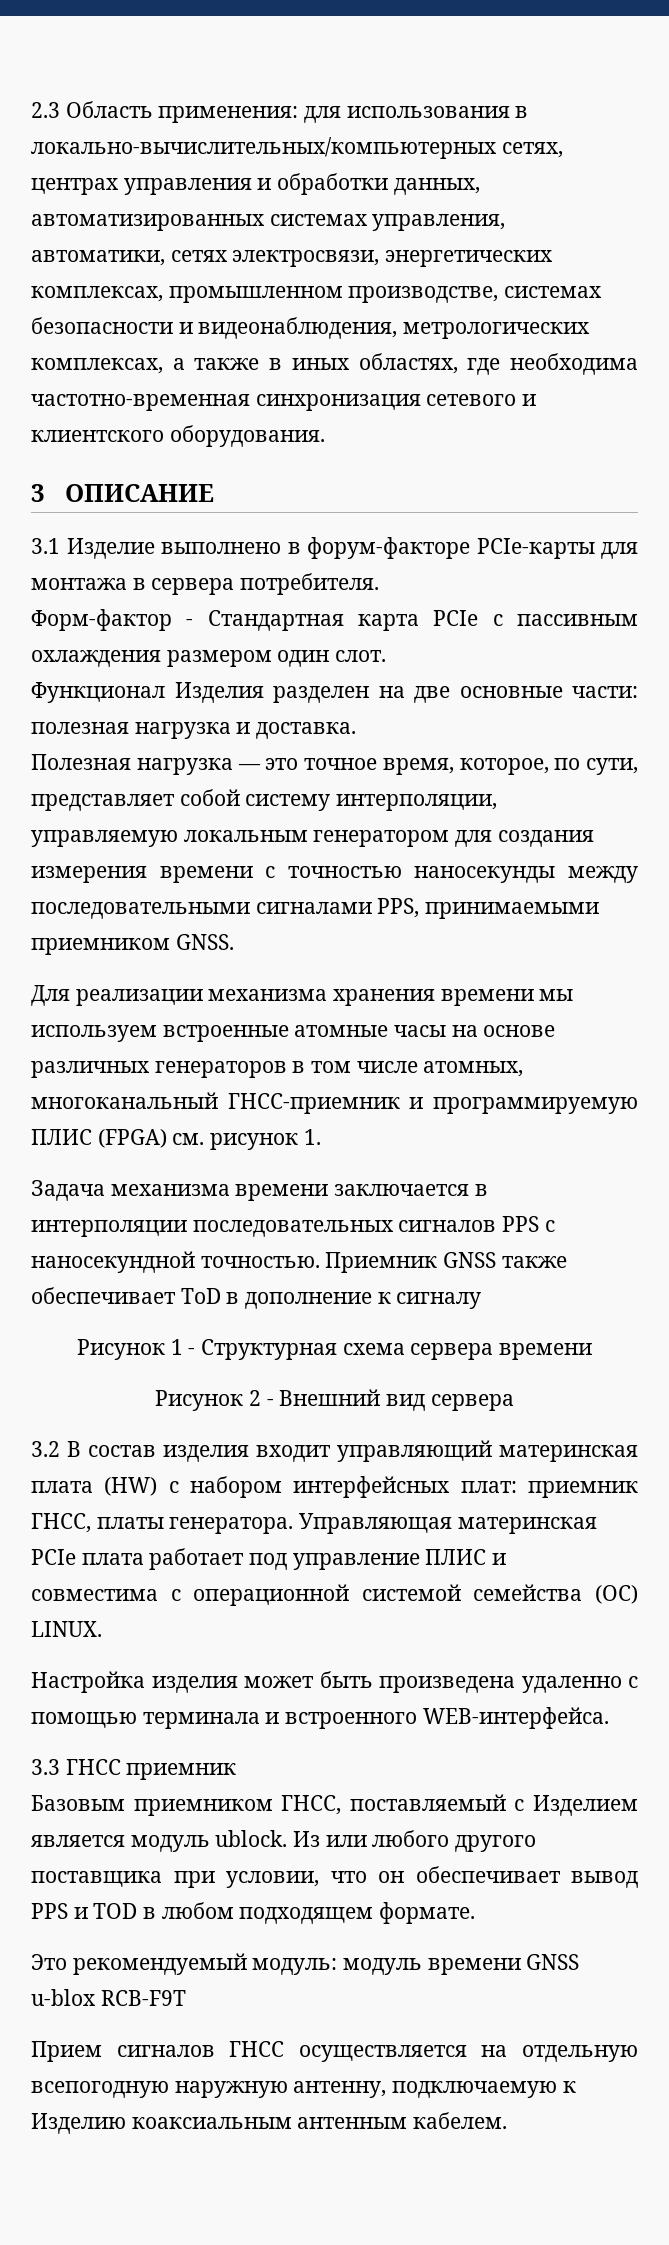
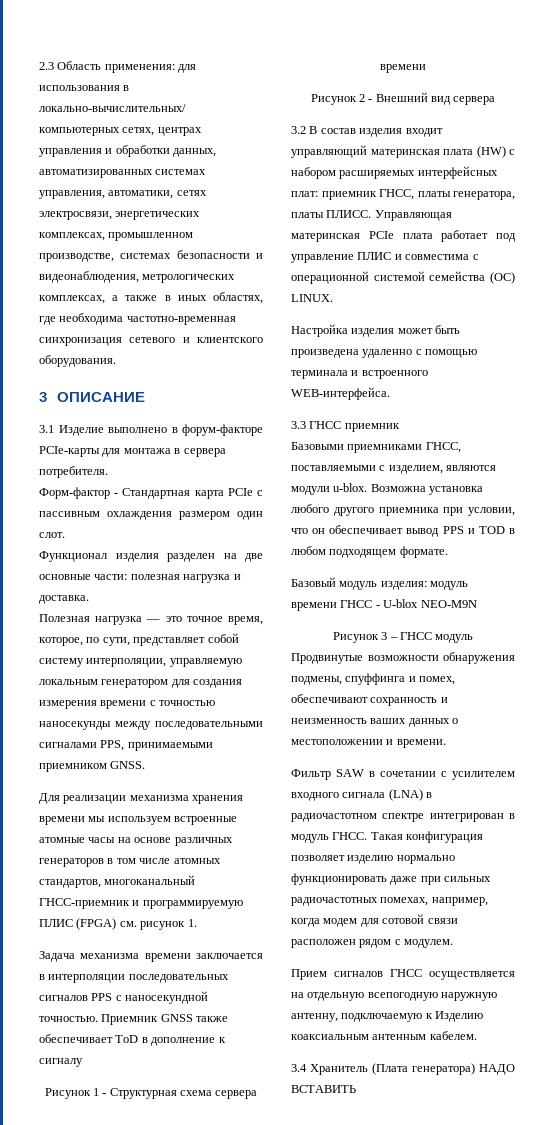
- Функционал Изделия разделен на две основные части: полезная нагрузка и доставка.
+ Функционал изделия разделен на две основные части: полезная нагрузка и доставка.
- Для реализации механизма хранения времени мы используем встроенные атомные часы на основе различных генераторов в том числе атомных, многоканальный ГНСС-приемник и программируемую ПЛИС (FPGA) см. рисунок 1.
+ Для реализации механизма хранения времени мы используем встроенные атомные часы на основе различных генераторов в том числе атомных стандартов, многоканальный ГНСС-приемник и программируемую ПЛИС (FPGA) см. рисунок 1.
- 3.2 В состав изделия входит управляющий материнская плата (HW) с набором интерфейсных плат: приемник ГНСС, платы генератора.
+ 3.2 В состав изделия входит управляющий материнская плата (HW) с набором расширяемых интерфейсных плат: приемник ГНСС, платы генератора, платы ПЛИСС.
- Базовым приемником ГНСС, поставляемый с Изделием является модуль ublock. Из или любого другого поставщика при условии, что он обеспечивает вывод PPS и TOD в любом подходящем формате.
+ Базовыми приемниками ГНСС, поставляемыми с изделием, являются модули u-blox. Возможна установка любого другого приемника при условии, что он обеспечивает вывод PPS и TOD в любом подходящем формате.
- Это рекомендуемый модуль: модуль времени GNSS u-blox RCB-F9T
+ Базовый модуль изделия: модуль времени ГНСС - U-blox NEO-M9N
+ Рисунок 3 – ГНСС модуль
+ Продвинутые возможности обнаружения подмены, спуффинга и помех, обеспечивают сохранность и неизменность ваших данных о местоположении и времени.
+ Фильтр SAW в сочетании с усилителем входного сигнала (LNA) в радиочастотном спектре интегрирован в модуль ГНСС. Такая конфигурация позволяет изделию нормально функционировать даже при сильных радиочастотных помехах, например, когда модем для сотовой связи расположен рядом с модулем.
+ 3.4 Хранитель (Плата генератора) НАДО ВСТАВИТЬ

